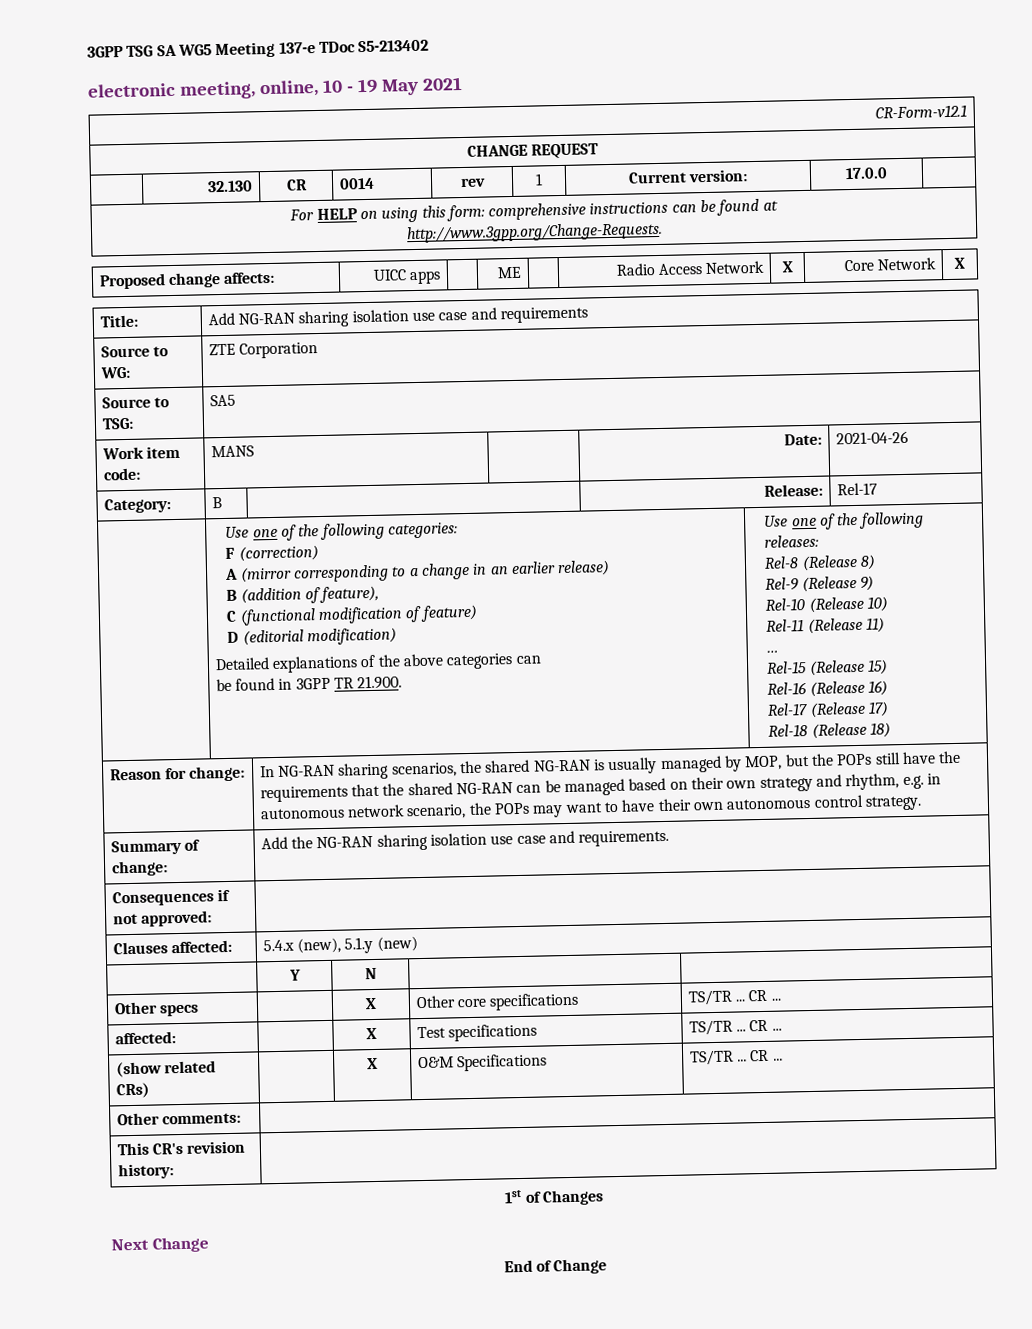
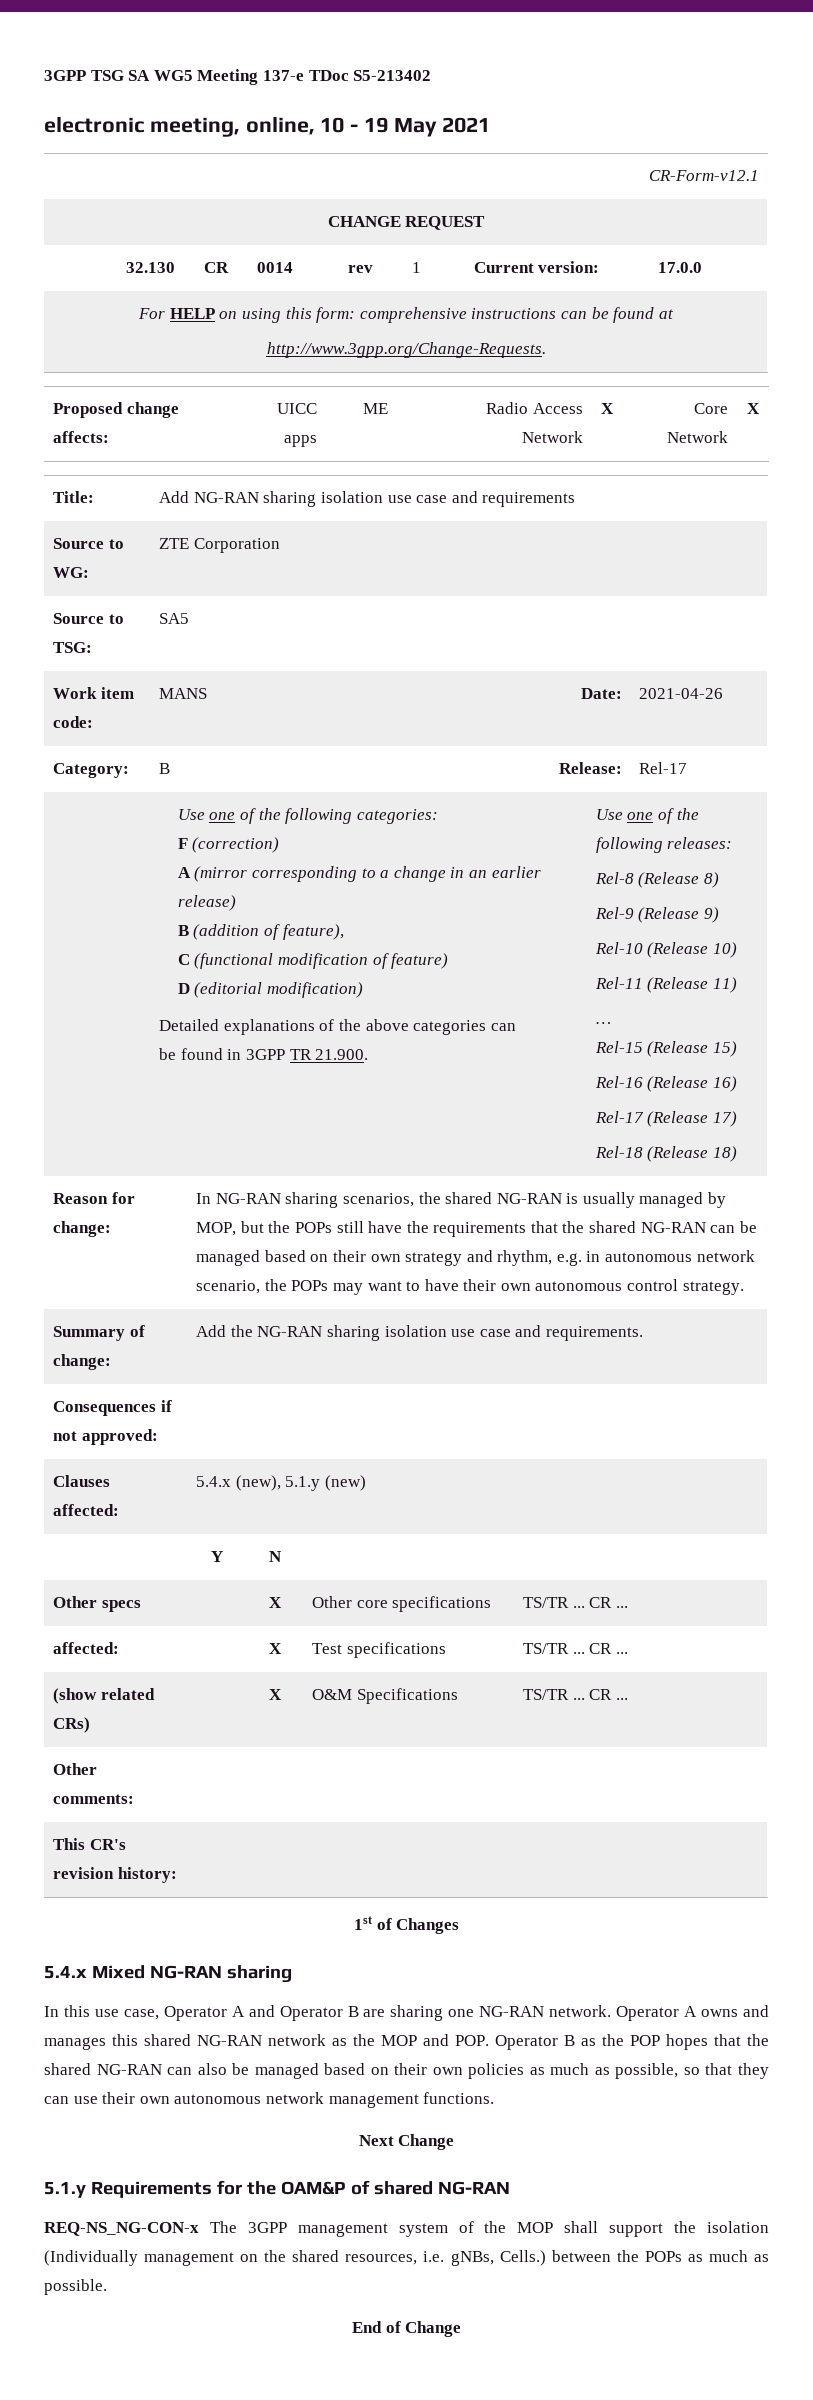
+ 5.4.x Mixed NG-RAN sharing
+ In this use case, Operator A and Operator B are sharing one NG-RAN network. Operator A owns and manages this shared NG-RAN network as the MOP and POP. Operator B as the POP hopes that the shared NG-RAN can also be managed based on their own policies as much as possible, so that they can use their own autonomous network management functions.
  Next Change
+ 5.1.y Requirements for the OAM&P of shared NG-RAN
+ REQ-NS_NG-CON-x The 3GPP management system of the MOP shall support the isolation (Individually management on the shared resources, i.e. gNBs, Cells.) between the POPs as much as possible.

